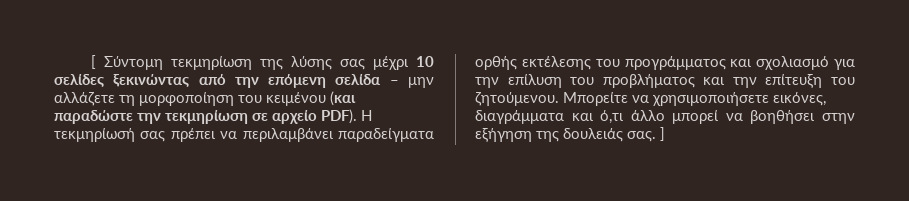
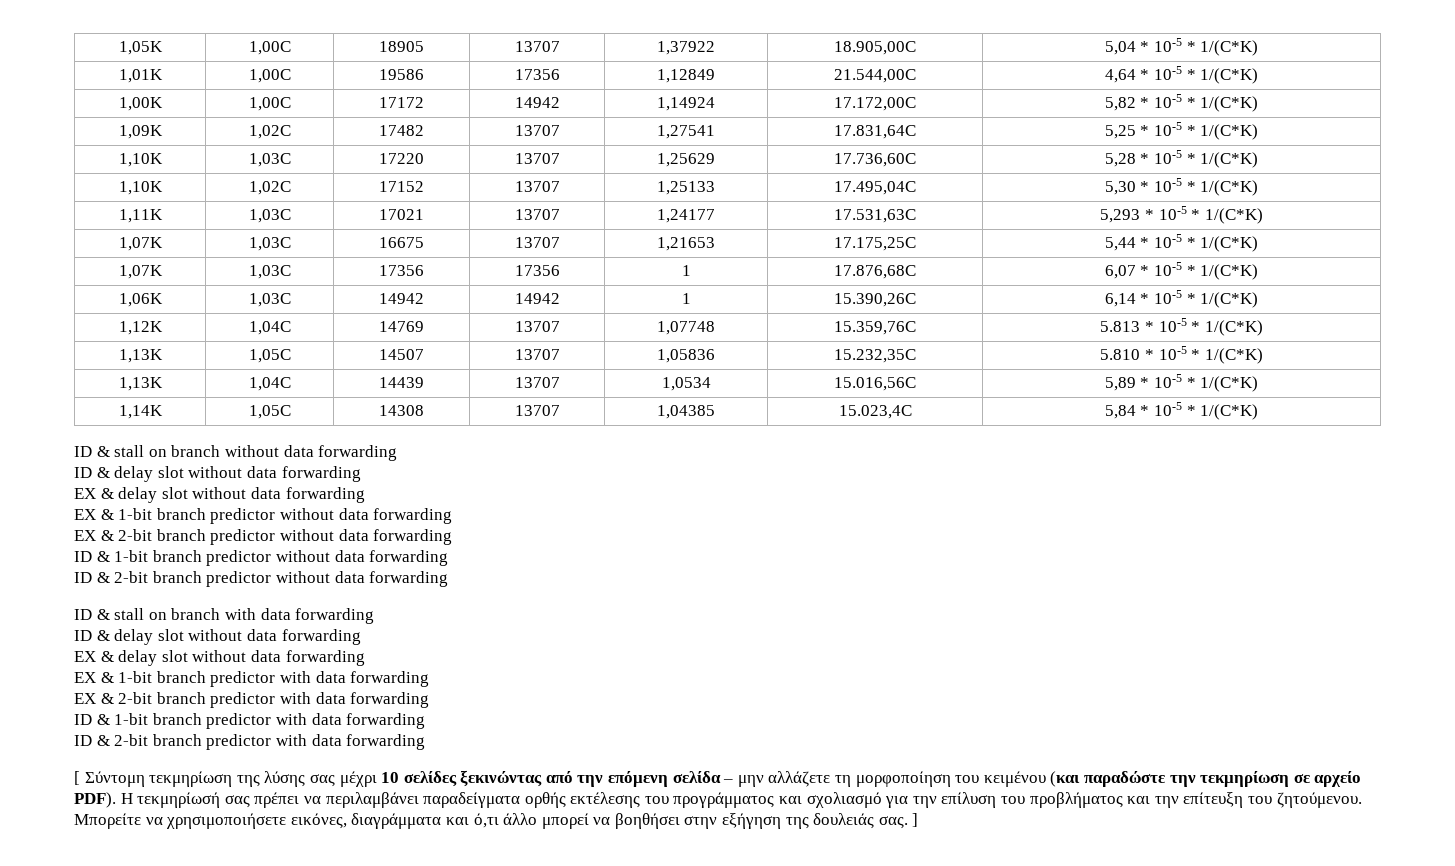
+ 1,05K | 1,00C | 18905 | 13707 | 1,37922 | 18.905,00C | 5,04 * 10-5 * 1/(C*K)
+ 1,01K | 1,00C | 19586 | 17356 | 1,12849 | 21.544,00C | 4,64 * 10-5 * 1/(C*K)
+ 1,00K | 1,00C | 17172 | 14942 | 1,14924 | 17.172,00C | 5,82 * 10-5 * 1/(C*K)
+ 1,09K | 1,02C | 17482 | 13707 | 1,27541 | 17.831,64C | 5,25 * 10-5 * 1/(C*K)
+ 1,10K | 1,03C | 17220 | 13707 | 1,25629 | 17.736,60C | 5,28 * 10-5 * 1/(C*K)
+ 1,10K | 1,02C | 17152 | 13707 | 1,25133 | 17.495,04C | 5,30 * 10-5 * 1/(C*K)
+ 1,11K | 1,03C | 17021 | 13707 | 1,24177 | 17.531,63C | 5,293 * 10-5 * 1/(C*K)
+ 1,07K | 1,03C | 16675 | 13707 | 1,21653 | 17.175,25C | 5,44 * 10-5 * 1/(C*K)
+ 1,07K | 1,03C | 17356 | 17356 | 1 | 17.876,68C | 6,07 * 10-5 * 1/(C*K)
+ 1,06K | 1,03C | 14942 | 14942 | 1 | 15.390,26C | 6,14 * 10-5 * 1/(C*K)
+ 1,12K | 1,04C | 14769 | 13707 | 1,07748 | 15.359,76C | 5.813 * 10-5 * 1/(C*K)
+ 1,13K | 1,05C | 14507 | 13707 | 1,05836 | 15.232,35C | 5.810 * 10-5 * 1/(C*K)
+ 1,13K | 1,04C | 14439 | 13707 | 1,0534 | 15.016,56C | 5,89 * 10-5 * 1/(C*K)
+ 1,14K | 1,05C | 14308 | 13707 | 1,04385 | 15.023,4C | 5,84 * 10-5 * 1/(C*K)
+ ID & stall on branch without data forwarding
+ ID & delay slot without data forwarding
+ EX & delay slot without data forwarding
+ EX & 1-bit branch predictor without data forwarding
+ EX & 2-bit branch predictor without data forwarding
+ ID & 1-bit branch predictor without data forwarding
+ ID & 2-bit branch predictor without data forwarding
+ ID & stall on branch with data forwarding
+ ID & delay slot without data forwarding
+ EX & delay slot without data forwarding
+ EX & 1-bit branch predictor with data forwarding
+ EX & 2-bit branch predictor with data forwarding
+ ID & 1-bit branch predictor with data forwarding
+ ID & 2-bit branch predictor with data forwarding

